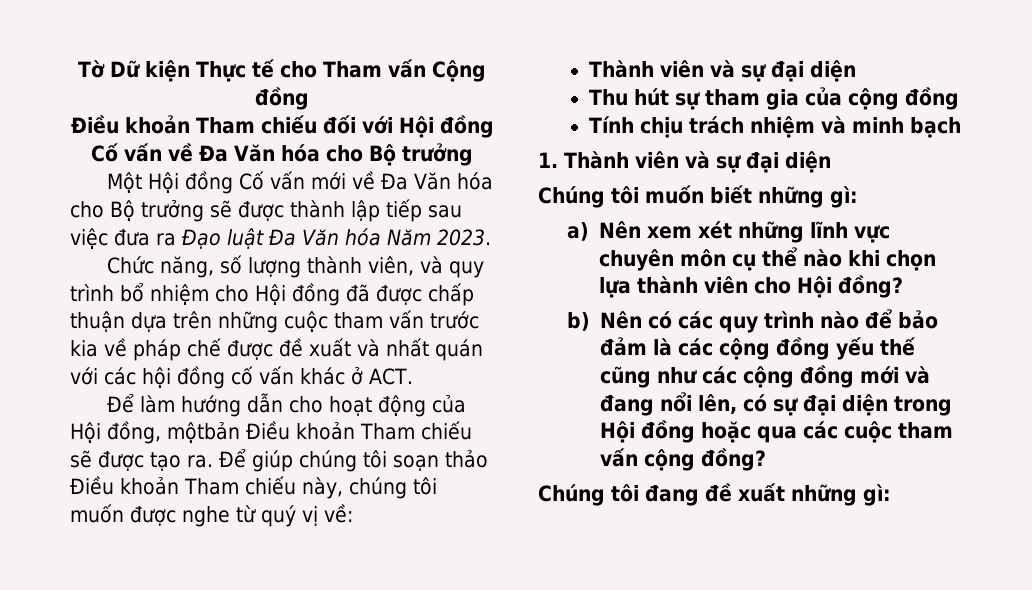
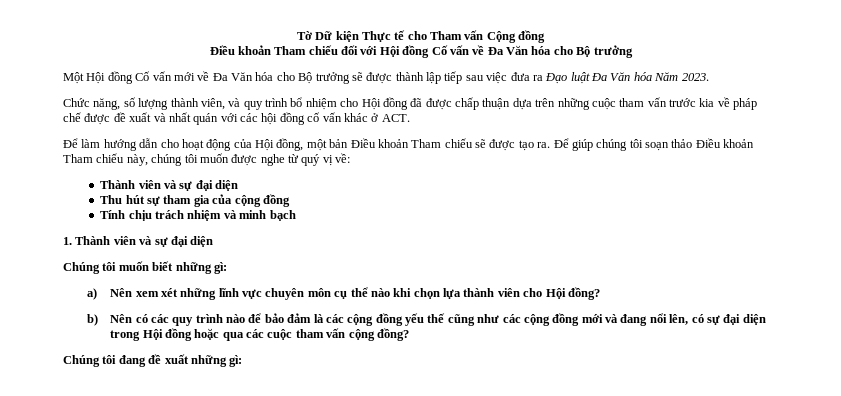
- Để làm hướng dẫn cho hoạt động của Hội đồng, mộtbản Điều khoản Tham chiếu sẽ được tạo ra.
+ Để làm hướng dẫn cho hoạt động của Hội đồng, một bản Điều khoản Tham chiếu sẽ được tạo ra.

